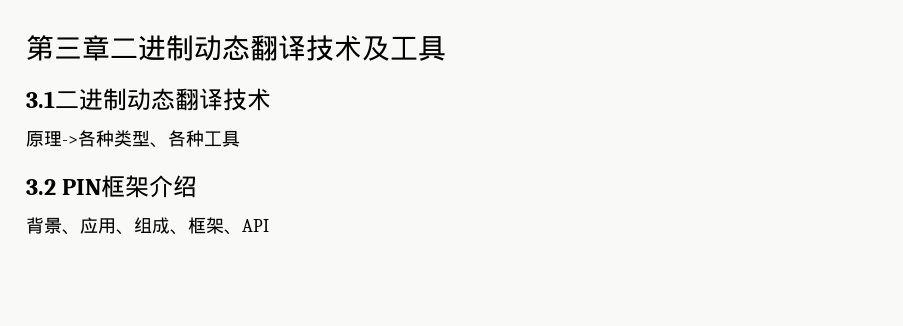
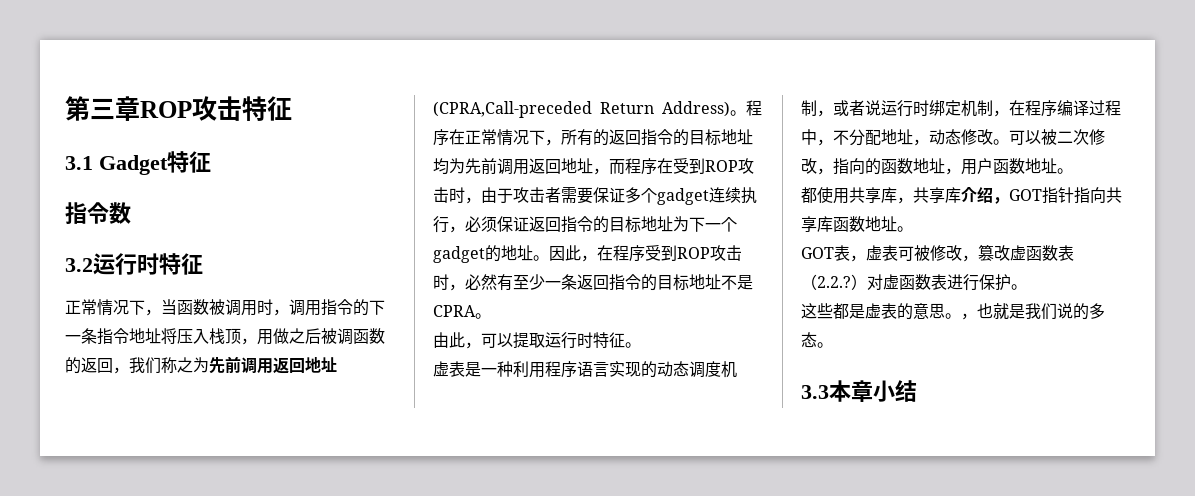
- 第三章二进制动态翻译技术及工具
- 3.1二进制动态翻译技术
- 原理->各种类型、各种工具
- 3.2 PIN框架介绍
- 背景、应用、组成、框架、API
+ 第三章ROP攻击特征
+ 3.1 Gadget特征
+ 指令数
+ 3.2运行时特征
+ 正常情况下，当函数被调用时，调用指令的下一条指令地址将压入栈顶，用做之后被调函数的返回，我们称之为先前调用返回地址(CPRA,Call-preceded Return Address)。程序在正常情况下，所有的返回指令的目标地址均为先前调用返回地址，而程序在受到ROP攻击时，由于攻击者需要保证多个gadget连续执行，必须保证返回指令的目标地址为下一个gadget的地址。因此，在程序受到ROP攻击时，必然有至少一条返回指令的目标地址不是CPRA。
+ 由此，可以提取运行时特征。
+ 虚表是一种利用程序语言实现的动态调度机制，或者说运行时绑定机制，在程序编译过程中，不分配地址，动态修改。可以被二次修改，指向的函数地址，用户函数地址。
+ 都使用共享库，共享库介绍，GOT指针指向共享库函数地址。
+ GOT表，虚表可被修改，篡改虚函数表（2.2.?）对虚函数表进行保护。
+ 这些都是虚表的意思。，也就是我们说的多态。
+ 3.3本章小结

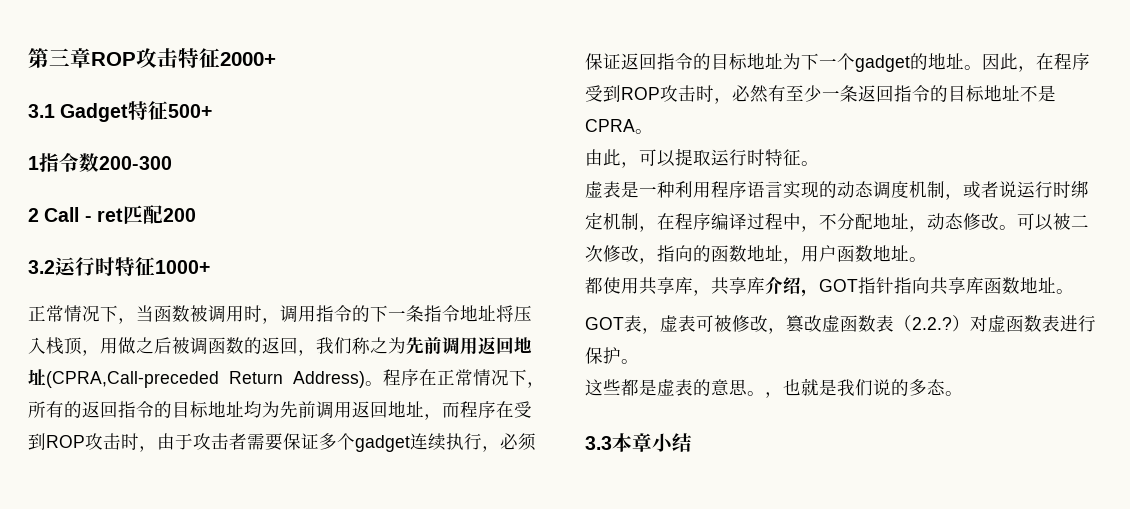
- 第三章ROP攻击特征
+ 第三章ROP攻击特征2000+
- 3.1 Gadget特征
- 指令数
+ 3.1 Gadget特征500+
+ 1指令数200-300
+ 2 Call - ret匹配200
- 3.2运行时特征
+ 3.2运行时特征1000+

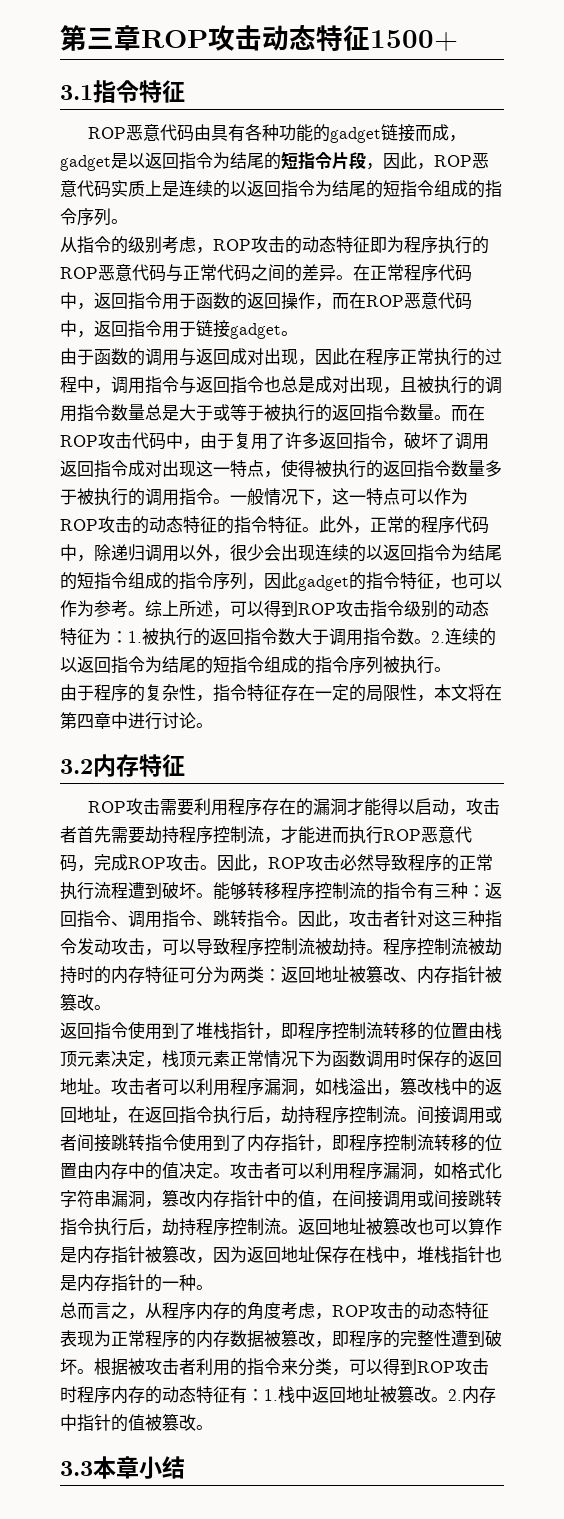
- 第三章ROP攻击特征2000+
+ 第三章ROP攻击动态特征1500+
- 3.1 Gadget特征500+
- 1指令数200-300
- 2 Call - ret匹配200
+ 3.1指令特征
+ ROP恶意代码由具有各种功能的gadget链接而成，gadget是以返回指令为结尾的短指令片段，因此，ROP恶意代码实质上是连续的以返回指令为结尾的短指令组成的指令序列。
+ 从指令的级别考虑，ROP攻击的动态特征即为程序执行的ROP恶意代码与正常代码之间的差异。在正常程序代码中，返回指令用于函数的返回操作，而在ROP恶意代码中，返回指令用于链接gadget。
+ 由于函数的调用与返回成对出现，因此在程序正常执行的过程中，调用指令与返回指令也总是成对出现，且被执行的调用指令数量总是大于或等于被执行的返回指令数量。而在ROP攻击代码中，由于复用了许多返回指令，破坏了调用返回指令成对出现这一特点，使得被执行的返回指令数量多于被执行的调用指令。一般情况下，这一特点可以作为ROP攻击的动态特征的指令特征。此外，正常的程序代码中，除递归调用以外，很少会出现连续的以返回指令为结尾的短指令组成的指令序列，因此gadget的指令特征，也可以作为参考。综上所述，可以得到ROP攻击指令级别的动态特征为：1.被执行的返回指令数大于调用指令数。2.连续的以返回指令为结尾的短指令组成的指令序列被执行。
+ 由于程序的复杂性，指令特征存在一定的局限性，本文将在第四章中进行讨论。
- 3.2运行时特征1000+
- 正常情况下，当函数被调用时，调用指令的下一条指令地址将压入栈顶，用做之后被调函数的返回，我们称之为先前调用返回地址(CPRA,Call-preceded Return Address)。程序在正常情况下，所有的返回指令的目标地址均为先前调用返回地址，而程序在受到ROP攻击时，由于攻击者需要保证多个gadget连续执行，必须保证返回指令的目标地址为下一个gadget的地址。因此，在程序受到ROP攻击时，必然有至少一条返回指令的目标地址不是CPRA。
- 由此，可以提取运行时特征。
- 虚表是一种利用程序语言实现的动态调度机制，或者说运行时绑定机制，在程序编译过程中，不分配地址，动态修改。可以被二次修改，指向的函数地址，用户函数地址。
- 都使用共享库，共享库介绍，GOT指针指向共享库函数地址。
- GOT表，虚表可被修改，篡改虚函数表（2.2.?）对虚函数表进行保护。
- 这些都是虚表的意思。，也就是我们说的多态。
+ 3.2内存特征
+ ROP攻击需要利用程序存在的漏洞才能得以启动，攻击者首先需要劫持程序控制流，才能进而执行ROP恶意代码，完成ROP攻击。因此，ROP攻击必然导致程序的正常执行流程遭到破坏。能够转移程序控制流的指令有三种：返回指令、调用指令、跳转指令。因此，攻击者针对这三种指令发动攻击，可以导致程序控制流被劫持。程序控制流被劫持时的内存特征可分为两类：返回地址被篡改、内存指针被篡改。
+ 返回指令使用到了堆栈指针，即程序控制流转移的位置由栈顶元素决定，栈顶元素正常情况下为函数调用时保存的返回地址。攻击者可以利用程序漏洞，如栈溢出，篡改栈中的返回地址，在返回指令执行后，劫持程序控制流。间接调用或者间接跳转指令使用到了内存指针，即程序控制流转移的位置由内存中的值决定。攻击者可以利用程序漏洞，如格式化字符串漏洞，篡改内存指针中的值，在间接调用或间接跳转指令执行后，劫持程序控制流。返回地址被篡改也可以算作是内存指针被篡改，因为返回地址保存在栈中，堆栈指针也是内存指针的一种。
+ 总而言之，从程序内存的角度考虑，ROP攻击的动态特征表现为正常程序的内存数据被篡改，即程序的完整性遭到破坏。根据被攻击者利用的指令来分类，可以得到ROP攻击时程序内存的动态特征有：1.栈中返回地址被篡改。2.内存中指针的值被篡改。

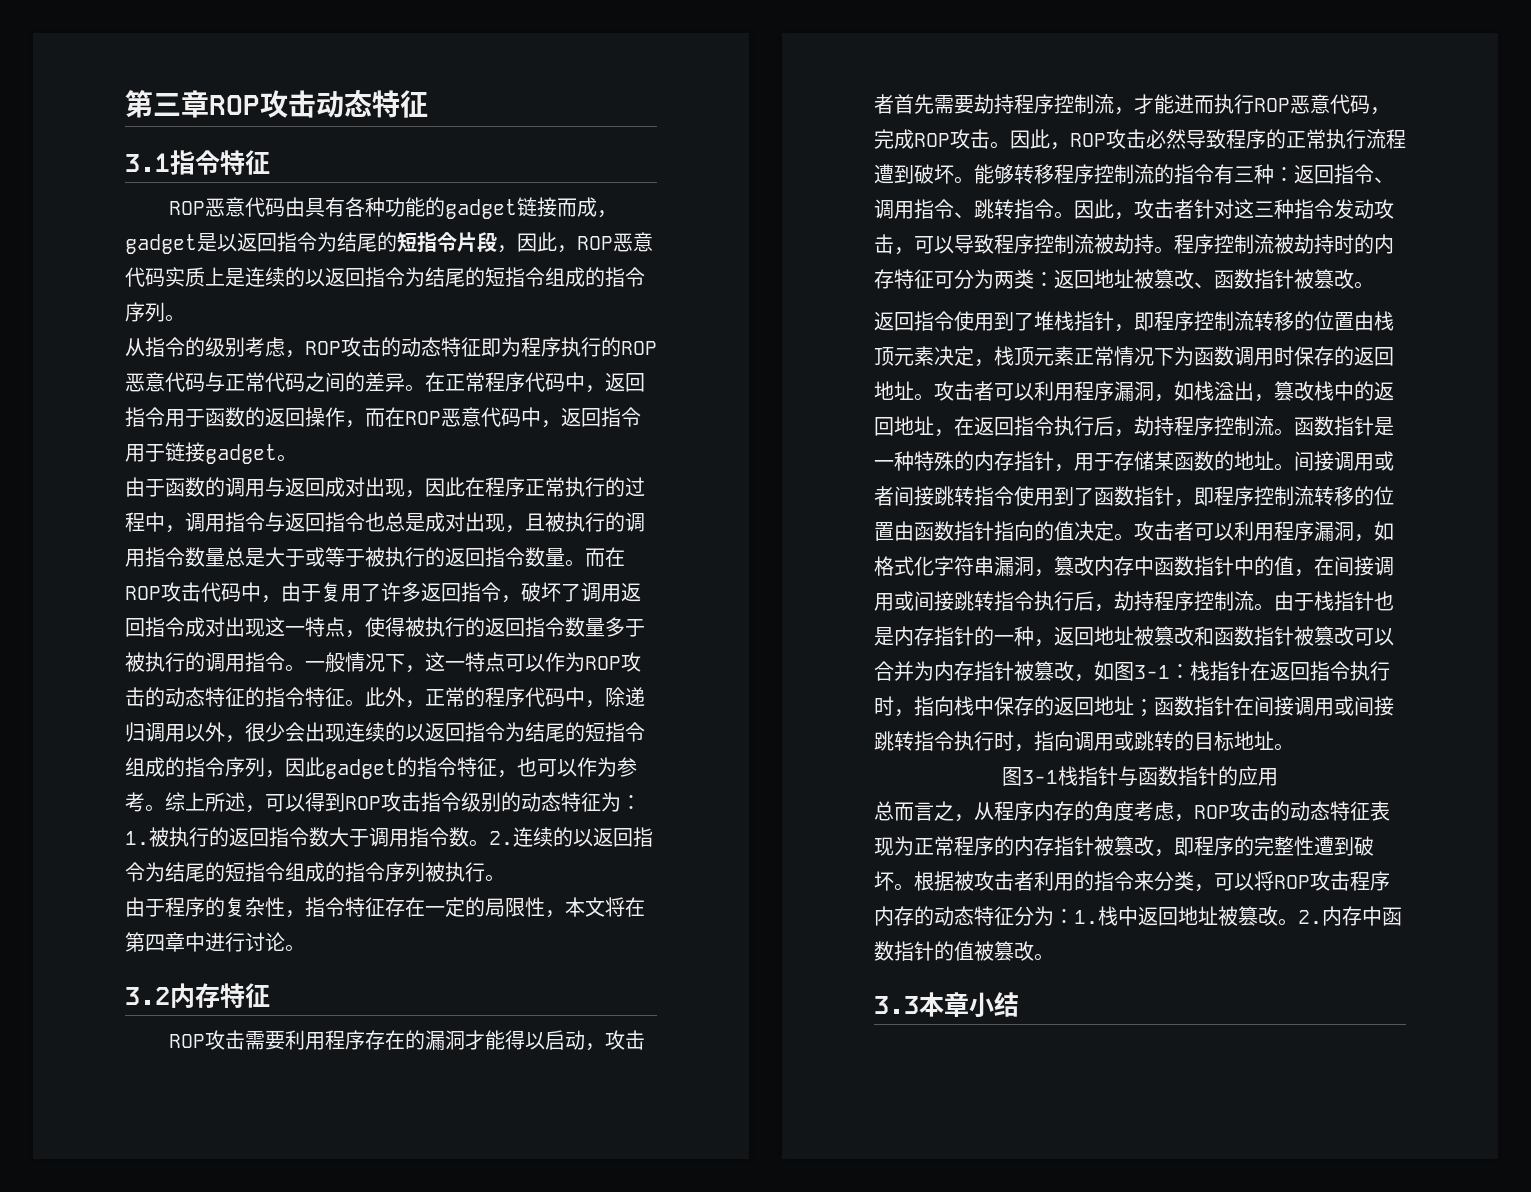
- 第三章ROP攻击动态特征1500+
+ 第三章ROP攻击动态特征
- 程序控制流被劫持时的内存特征可分为两类：返回地址被篡改、内存指针被篡改。
+ 程序控制流被劫持时的内存特征可分为两类：返回地址被篡改、函数指针被篡改。
+ 函数指针是一种特殊的内存指针，用于存储某函数的地址。
- 间接调用或者间接跳转指令使用到了内存指针，即程序控制流转移的位置由内存中的值决定。
+ 间接调用或者间接跳转指令使用到了函数指针，即程序控制流转移的位置由函数指针指向的值决定。
- 攻击者可以利用程序漏洞，如格式化字符串漏洞，篡改内存指针中的值，在间接调用或间接跳转指令执行后，劫持程序控制流。
+ 攻击者可以利用程序漏洞，如格式化字符串漏洞，篡改内存中函数指针中的值，在间接调用或间接跳转指令执行后，劫持程序控制流。
- 返回地址被篡改也可以算作是内存指针被篡改，因为返回地址保存在栈中，堆栈指针也是内存指针的一种。
+ 由于栈指针也是内存指针的一种，返回地址被篡改和函数指针被篡改可以合并为内存指针被篡改，如图3-1：栈指针在返回指令执行时，指向栈中保存的返回地址；函数指针在间接调用或间接跳转指令执行时，指向调用或跳转的目标地址。
+ 图3-1栈指针与函数指针的应用
- 总而言之，从程序内存的角度考虑，ROP攻击的动态特征表现为正常程序的内存数据被篡改，即程序的完整性遭到破坏。
+ 总而言之，从程序内存的角度考虑，ROP攻击的动态特征表现为正常程序的内存指针被篡改，即程序的完整性遭到破坏。
- 根据被攻击者利用的指令来分类，可以得到ROP攻击时程序内存的动态特征有：1.栈中返回地址被篡改。
+ 根据被攻击者利用的指令来分类，可以将ROP攻击程序内存的动态特征分为：1.栈中返回地址被篡改。
- 2.内存中指针的值被篡改。
+ 2.内存中函数指针的值被篡改。

